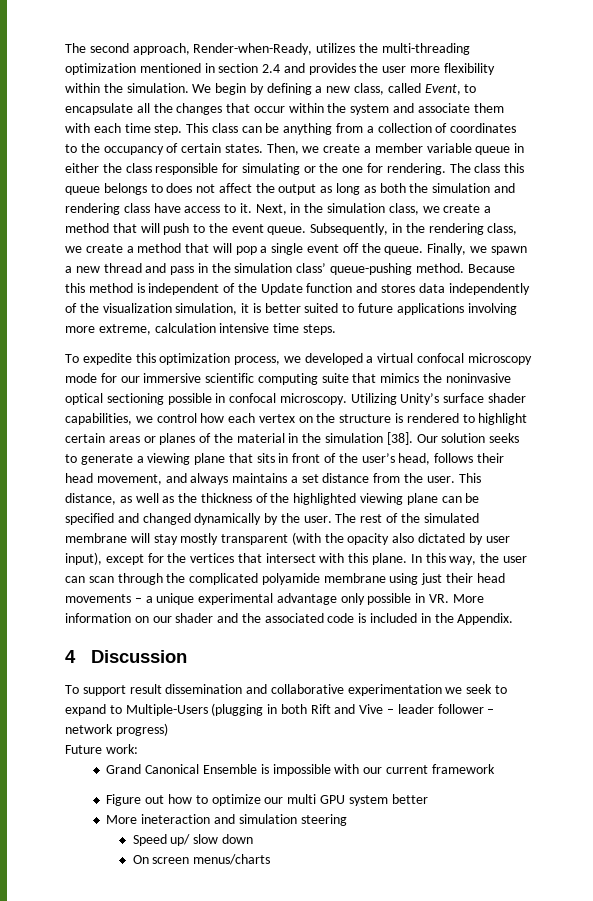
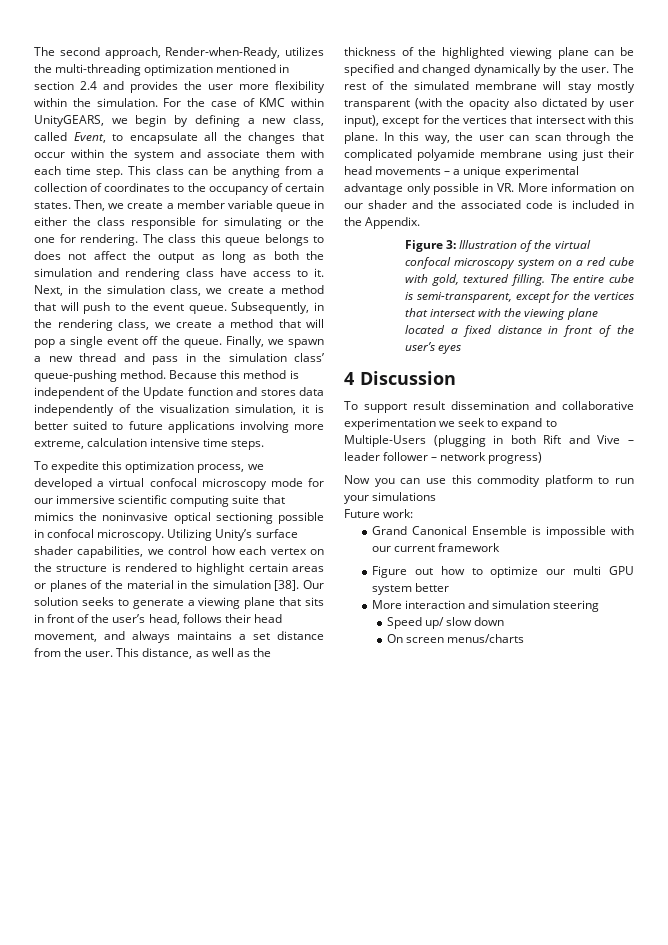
- We begin by defining a new class, called Event, to encapsulate all the changes that occur within the system and associate them with each time step.
+ For the case of KMC within UnityGEARS, we begin by defining a new class, called Event, to encapsulate all the changes that occur within the system and associate them with each time step.
+ Figure 3: Illustration of the virtual confocal microscopy system on a red cube with gold, textured filling. The entire cube is semi-transparent, except for the vertices that intersect with the viewing plane located a fixed distance in front of the user’s eyes
+ Now you can use this commodity platform to run your simulations
- More ineteraction and simulation steering
+ More interaction and simulation steering

